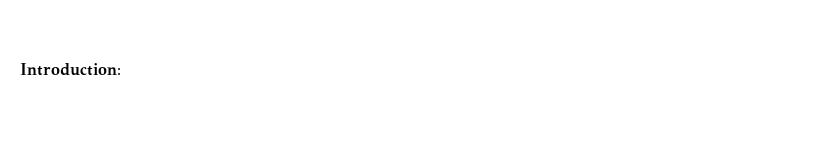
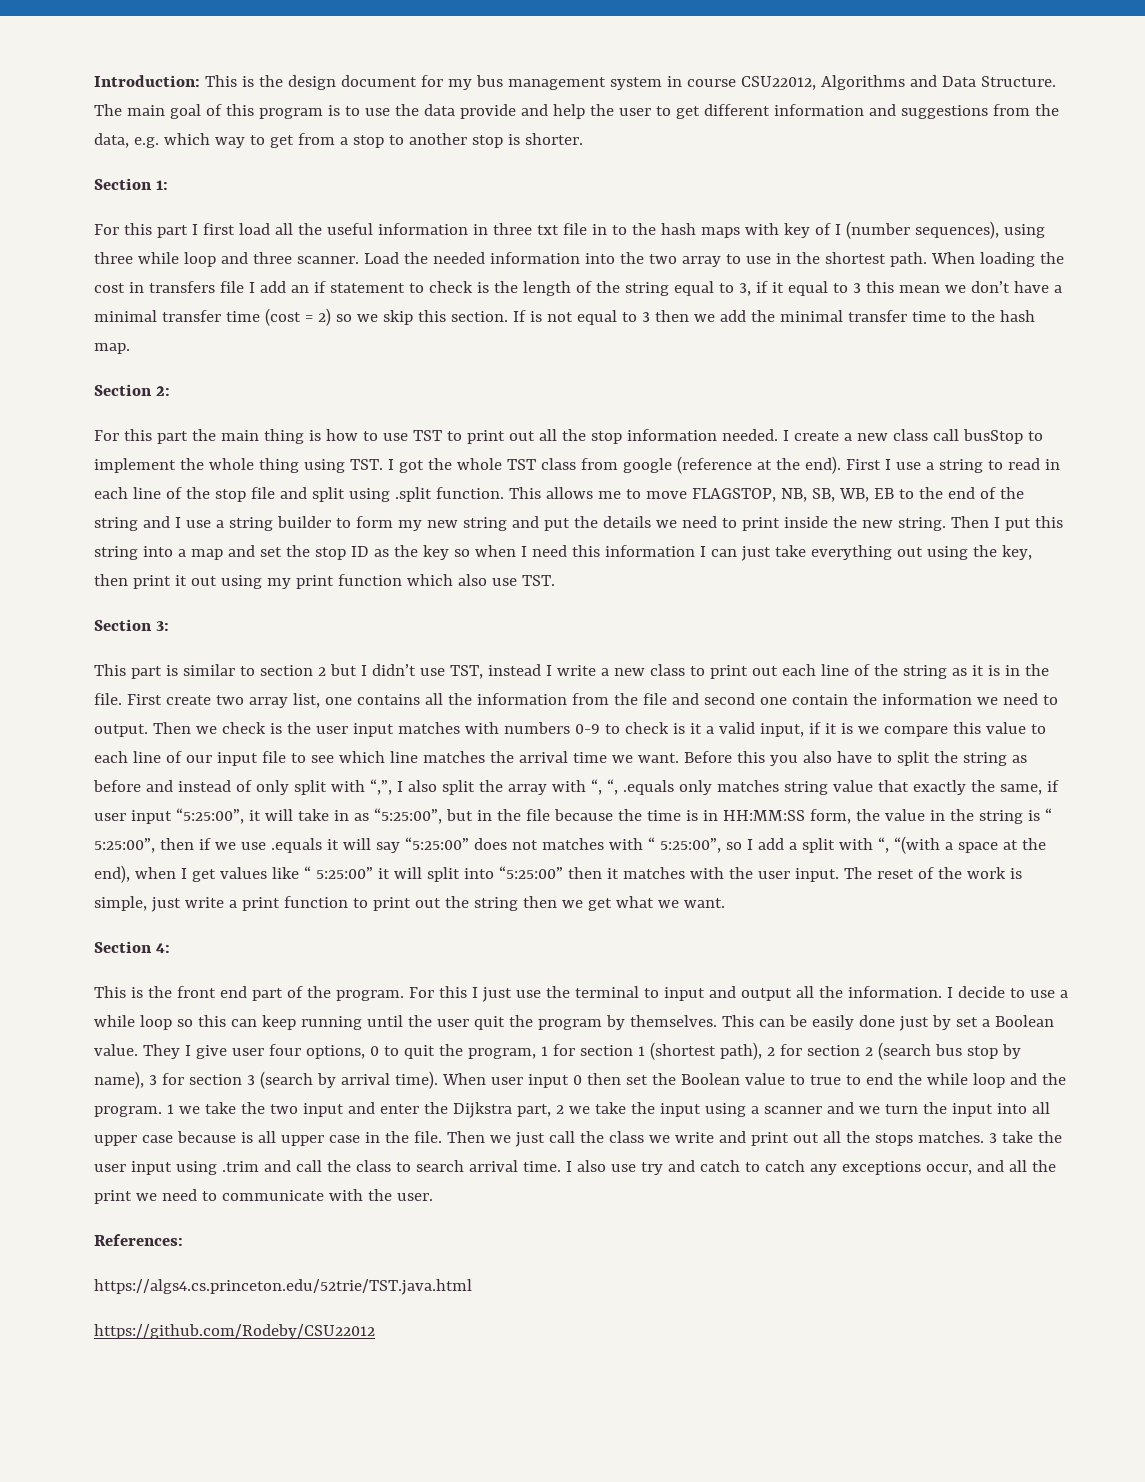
- Introduction:
+ Introduction: This is the design document for my bus management system in course CSU22012, Algorithms and Data Structure. The main goal of this program is to use the data provide and help the user to get different information and suggestions from the data, e.g. which way to get from a stop to another stop is shorter.
+ Section 1:
+ For this part I first load all the useful information in three txt file in to the hash maps with key of I (number sequences), using three while loop and three scanner. Load the needed information into the two array to use in the shortest path. When loading the cost in transfers file I add an if statement to check is the length of the string equal to 3, if it equal to 3 this mean we don’t have a minimal transfer time (cost = 2) so we skip this section. If is not equal to 3 then we add the minimal transfer time to the hash map.
+ Section 2:
+ For this part the main thing is how to use TST to print out all the stop information needed. I create a new class call busStop to implement the whole thing using TST. I got the whole TST class from google (reference at the end). First I use a string to read in each line of the stop file and split using .split function. This allows me to move FLAGSTOP, NB, SB, WB, EB to the end of the string and I use a string builder to form my new string and put the details we need to print inside the new string. Then I put this string into a map and set the stop ID as the key so when I need this information I can just take everything out using the key, then print it out using my print function which also use TST.
+ Section 3:
+ This part is similar to section 2 but I didn’t use TST, instead I write a new class to print out each line of the string as it is in the file. First create two array list, one contains all the information from the file and second one contain the information we need to output. Then we check is the user input matches with numbers 0-9 to check is it a valid input, if it is we compare this value to each line of our input file to see which line matches the arrival time we want. Before this you also have to split the string as before and instead of only split with “,”, I also split the array with “, “, .equals only matches string value that exactly the same, if user input “5:25:00”, it will take in as “5:25:00”, but in the file because the time is in HH:MM:SS form, the value in the string is “ 5:25:00”, then if we use .equals it will say “5:25:00” does not matches with “ 5:25:00”, so I add a split with “, “(with a space at the end), when I get values like “ 5:25:00” it will split into “5:25:00” then it matches with the user input. The reset of the work is simple, just write a print function to print out the string then we get what we want.
+ Section 4:
+ This is the front end part of the program. For this I just use the terminal to input and output all the information. I decide to use a while loop so this can keep running until the user quit the program by themselves. This can be easily done just by set a Boolean value. They I give user four options, 0 to quit the program, 1 for section 1 (shortest path), 2 for section 2 (search bus stop by name), 3 for section 3 (search by arrival time). When user input 0 then set the Boolean value to true to end the while loop and the program. 1 we take the two input and enter the Dijkstra part, 2 we take the input using a scanner and we turn the input into all upper case because is all upper case in the file. Then we just call the class we write and print out all the stops matches. 3 take the user input using .trim and call the class to search arrival time. I also use try and catch to catch any exceptions occur, and all the print we need to communicate with the user.
+ References:
+ https://algs4.cs.princeton.edu/52trie/TST.java.html
+ https://github.com/Rodeby/CSU22012

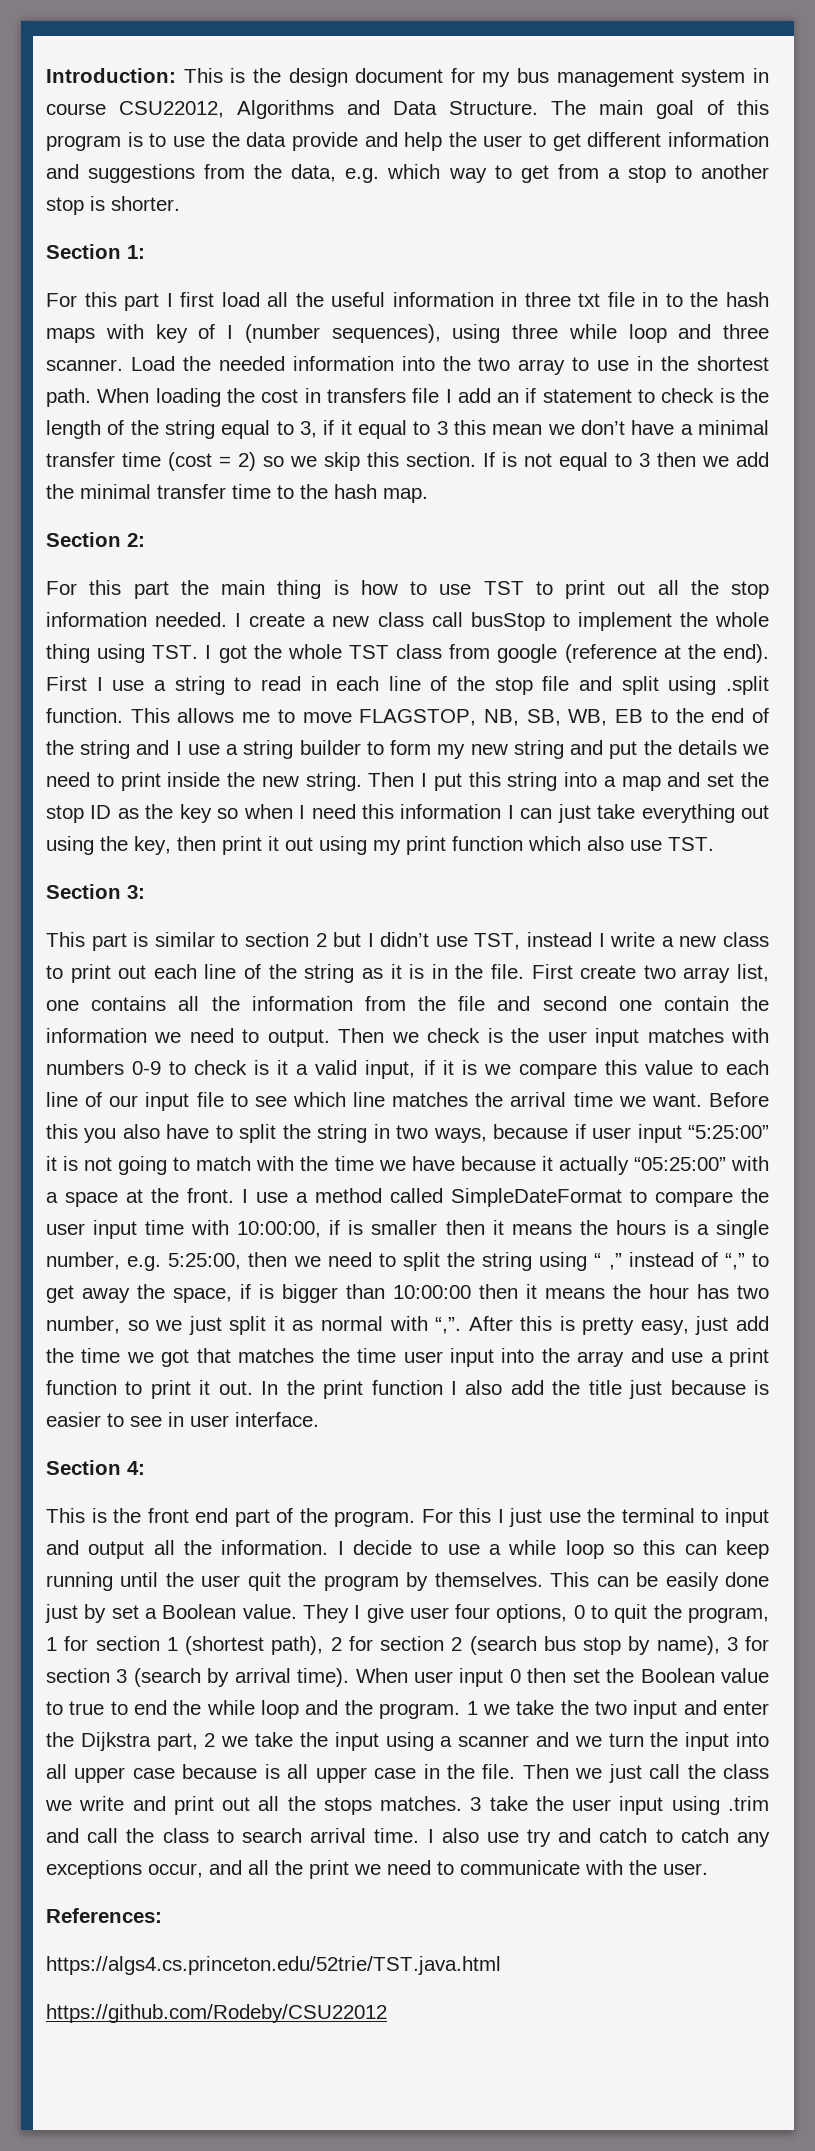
- Before this you also have to split the string as before and instead of only split with “,”, I also split the array with “, “, .equals only matches string value that exactly the same, if user input “5:25:00”, it will take in as “5:25:00”, but in the file because the time is in HH:MM:SS form, the value in the string is “ 5:25:00”, then if we use .equals it will say “5:25:00” does not matches with “ 5:25:00”, so I add a split with “, “(with a space at the end), when I get values like “ 5:25:00” it will split into “5:25:00” then it matches with the user input. The reset of the work is simple, just write a print function to print out the string then we get what we want.
+ Before this you also have to split the string in two ways, because if user input “5:25:00” it is not going to match with the time we have because it actually “05:25:00” with a space at the front. I use a method called SimpleDateFormat to compare the user input time with 10:00:00, if is smaller then it means the hours is a single number, e.g. 5:25:00, then we need to split the string using “ ,” instead of “,” to get away the space, if is bigger than 10:00:00 then it means the hour has two number, so we just split it as normal with “,”. After this is pretty easy, just add the time we got that matches the time user input into the array and use a print function to print it out. In the print function I also add the title just because is easier to see in user interface.

